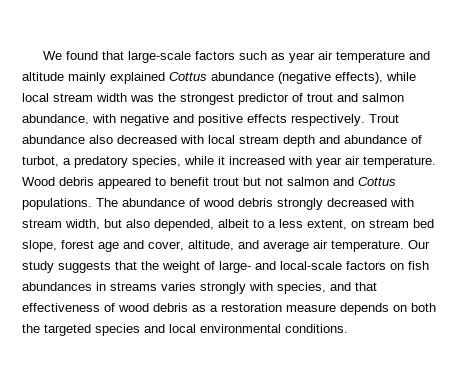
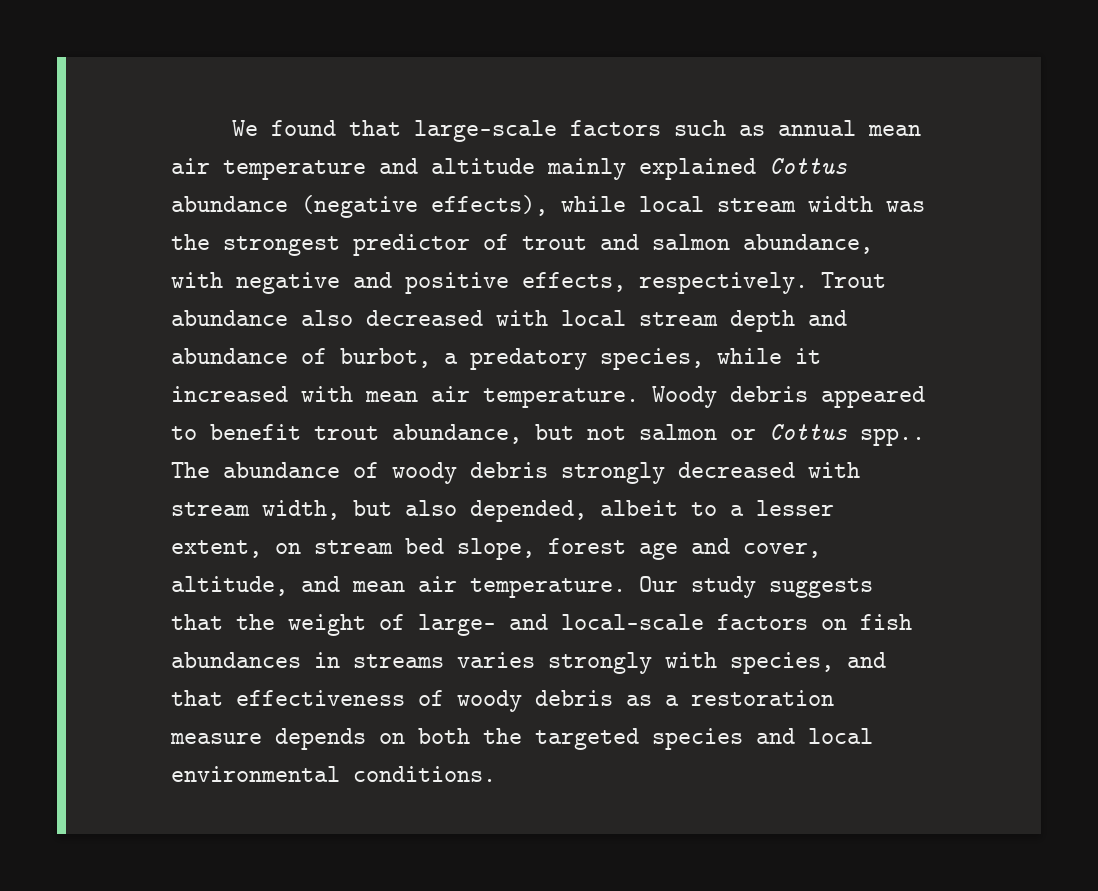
- We found that large-scale factors such as year air temperature and altitude mainly explained Cottus abundance (negative effects), while local stream width was the strongest predictor of trout and salmon abundance, with negative and positive effects respectively.
+ We found that large-scale factors such as annual mean air temperature and altitude mainly explained Cottus abundance (negative effects), while local stream width was the strongest predictor of trout and salmon abundance, with negative and positive effects, respectively.
- Trout abundance also decreased with local stream depth and abundance of turbot, a predatory species, while it increased with year air temperature. Wood debris appeared to benefit trout but not salmon and Cottus populations.
+ Trout abundance also decreased with local stream depth and abundance of burbot, a predatory species, while it increased with mean air temperature. Woody debris appeared to benefit trout abundance, but not salmon or Cottus spp..
- The abundance of wood debris strongly decreased with stream width, but also depended, albeit to a less extent, on stream bed slope, forest age and cover, altitude, and average air temperature.
+ The abundance of woody debris strongly decreased with stream width, but also depended, albeit to a lesser extent, on stream bed slope, forest age and cover, altitude, and mean air temperature.
- Our study suggests that the weight of large- and local-scale factors on fish abundances in streams varies strongly with species, and that effectiveness of wood debris as a restoration measure depends on both the targeted species and local environmental conditions.
+ Our study suggests that the weight of large- and local-scale factors on fish abundances in streams varies strongly with species, and that effectiveness of woody debris as a restoration measure depends on both the targeted species and local environmental conditions.

